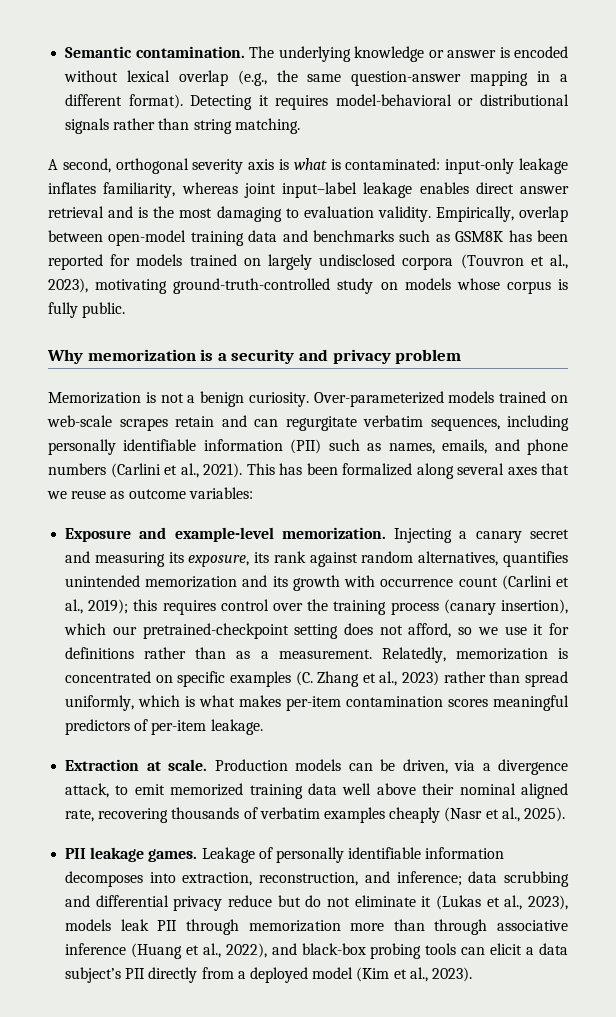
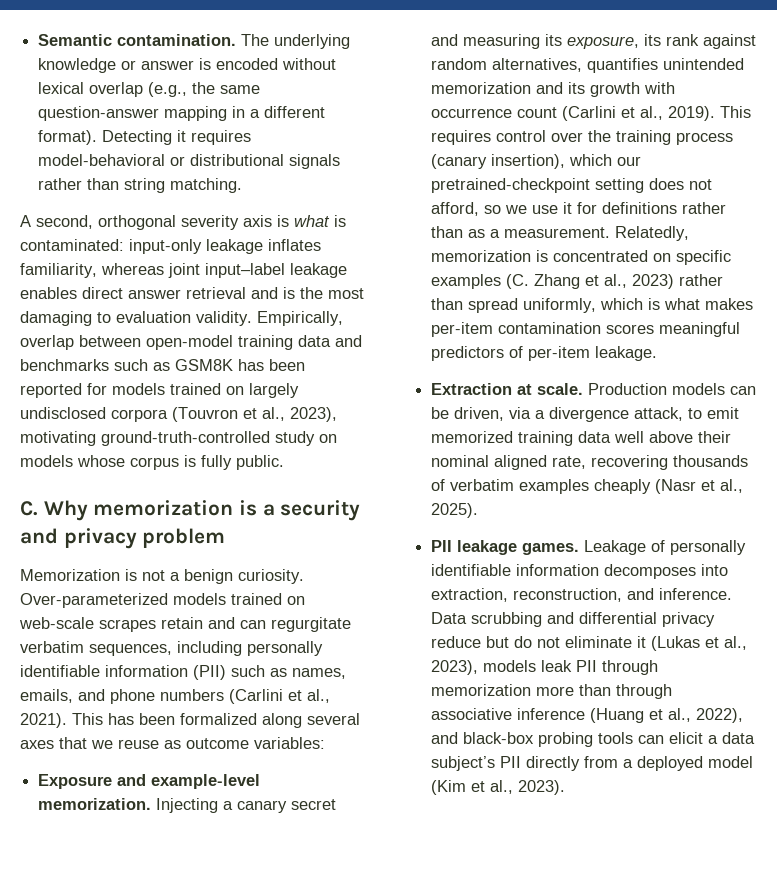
- Why memorization is a security and privacy problem
+ C. Why memorization is a security and privacy problem
- Injecting a canary secret and measuring its exposure, its rank against random alternatives, quantifies unintended memorization and its growth with occurrence count (Carlini et al., 2019); this requires control over the training process (canary insertion), which our pretrained-checkpoint setting does not afford, so we use it for definitions rather than as a measurement.
+ Injecting a canary secret and measuring its exposure, its rank against random alternatives, quantifies unintended memorization and its growth with occurrence count (Carlini et al., 2019). This requires control over the training process (canary insertion), which our pretrained-checkpoint setting does not afford, so we use it for definitions rather than as a measurement.
- Leakage of personally identifiable information decomposes into extraction, reconstruction, and inference; data scrubbing and differential privacy reduce but do not eliminate it (Lukas et al., 2023), models leak PII through memorization more than through associative inference (Huang et al., 2022), and black-box probing tools can elicit a data subject’s PII directly from a deployed model (Kim et al., 2023).
+ Leakage of personally identifiable information decomposes into extraction, reconstruction, and inference. Data scrubbing and differential privacy reduce but do not eliminate it (Lukas et al., 2023), models leak PII through memorization more than through associative inference (Huang et al., 2022), and black-box probing tools can elicit a data subject’s PII directly from a deployed model (Kim et al., 2023).

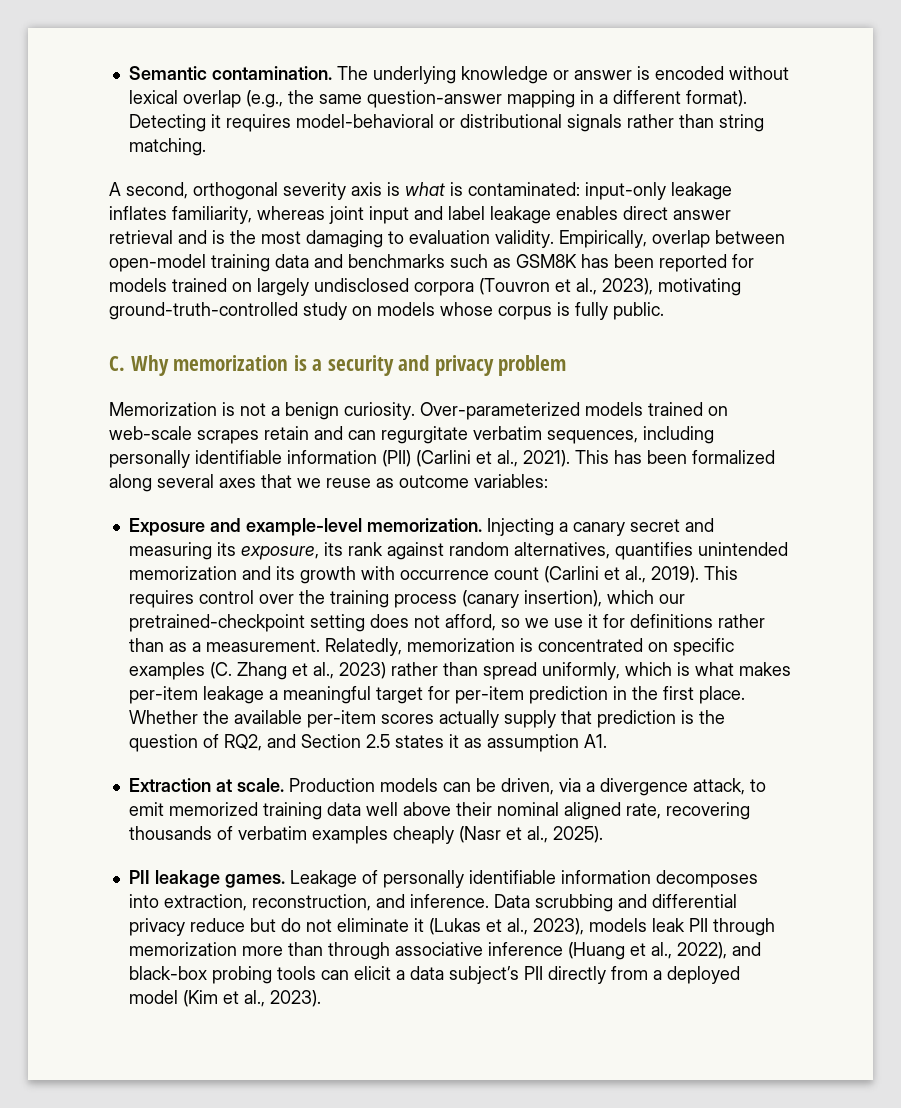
- A second, orthogonal severity axis is what is contaminated: input-only leakage inflates familiarity, whereas joint input–label leakage enables direct answer retrieval and is the most damaging to evaluation validity.
+ A second, orthogonal severity axis is what is contaminated: input-only leakage inflates familiarity, whereas joint input and label leakage enables direct answer retrieval and is the most damaging to evaluation validity.
- Over-parameterized models trained on web-scale scrapes retain and can regurgitate verbatim sequences, including personally identifiable information (PII) such as names, emails, and phone numbers (Carlini et al., 2021).
+ Over-parameterized models trained on web-scale scrapes retain and can regurgitate verbatim sequences, including personally identifiable information (PII) (Carlini et al., 2021).
- Relatedly, memorization is concentrated on specific examples (C. Zhang et al., 2023) rather than spread uniformly, which is what makes per-item contamination scores meaningful predictors of per-item leakage.
+ Relatedly, memorization is concentrated on specific examples (C. Zhang et al., 2023) rather than spread uniformly, which is what makes per-item leakage a meaningful target for per-item prediction in the first place. Whether the available per-item scores actually supply that prediction is the question of RQ2, and Section 2.5 states it as assumption A1.

